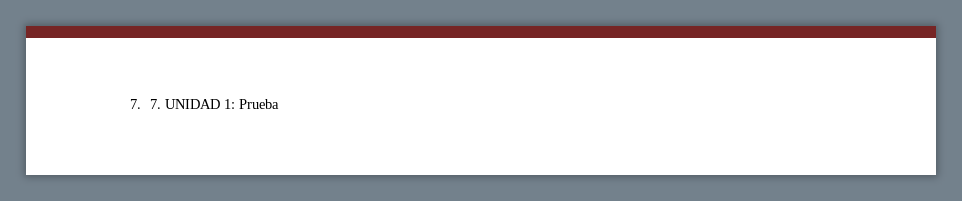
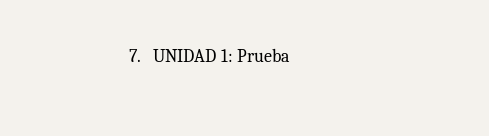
- 7. 7. UNIDAD 1: Prueba
+ 7. UNIDAD 1: Prueba

